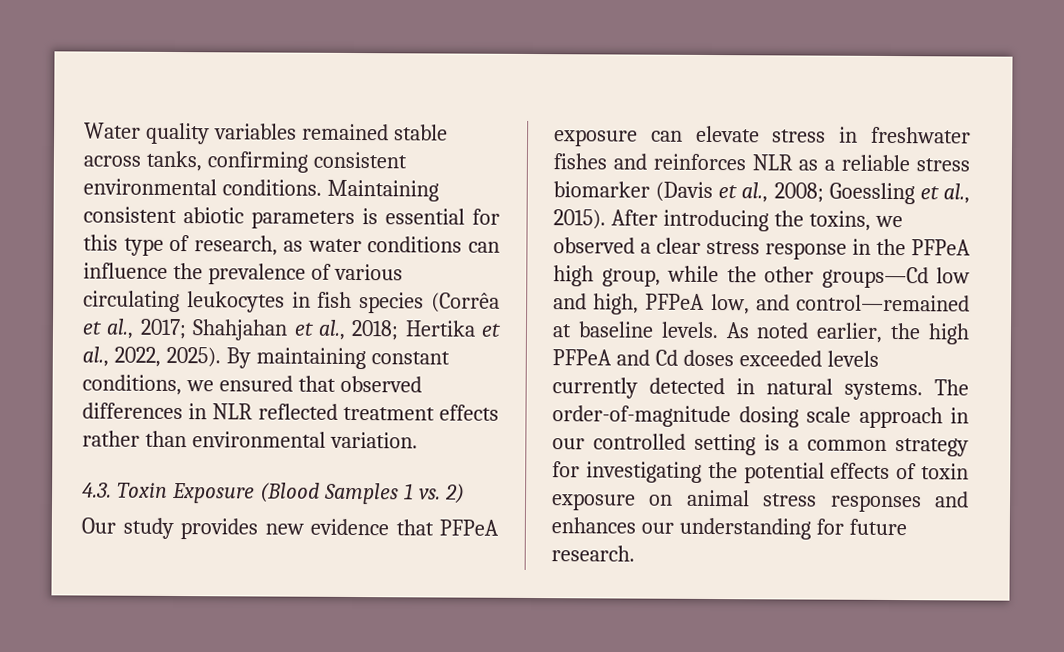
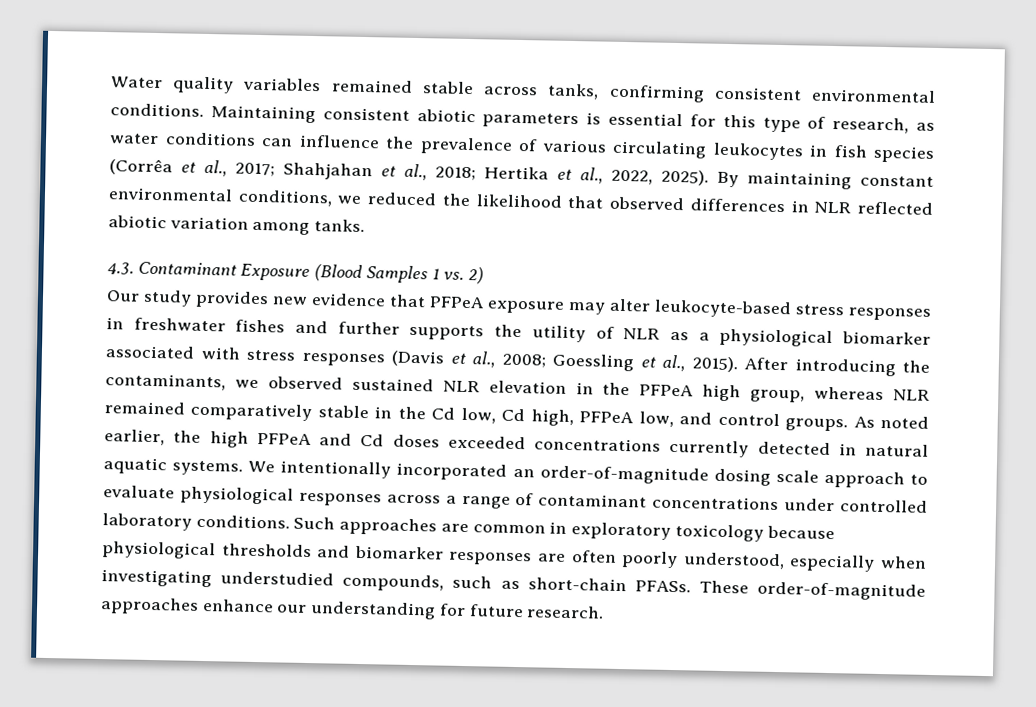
- By maintaining constant conditions, we ensured that observed differences in NLR reflected treatment effects rather than environmental variation.
+ By maintaining constant environmental conditions, we reduced the likelihood that observed differences in NLR reflected abiotic variation among tanks.
- 4.3. Toxin Exposure (Blood Samples 1 vs. 2)
+ 4.3. Contaminant Exposure (Blood Samples 1 vs. 2)
- Our study provides new evidence that PFPeA exposure can elevate stress in freshwater fishes and reinforces NLR as a reliable stress biomarker (Davis et al., 2008; Goessling et al., 2015).
+ Our study provides new evidence that PFPeA exposure may alter leukocyte-based stress responses in freshwater fishes and further supports the utility of NLR as a physiological biomarker associated with stress responses (Davis et al., 2008; Goessling et al., 2015).
- After introducing the toxins, we observed a clear stress response in the PFPeA high group, while the other groups—Cd low and high, PFPeA low, and control—remained at baseline levels.
+ After introducing the contaminants, we observed sustained NLR elevation in the PFPeA high group, whereas NLR remained comparatively stable in the Cd low, Cd high, PFPeA low, and control groups.
- As noted earlier, the high PFPeA and Cd doses exceeded levels currently detected in natural systems. The order-of-magnitude dosing scale approach in our controlled setting is a common strategy for investigating the potential effects of toxin exposure on animal stress responses and enhances our understanding for future research.
+ As noted earlier, the high PFPeA and Cd doses exceeded concentrations currently detected in natural aquatic systems. We intentionally incorporated an order-of-magnitude dosing scale approach to evaluate physiological responses across a range of contaminant concentrations under controlled laboratory conditions. Such approaches are common in exploratory toxicology because physiological thresholds and biomarker responses are often poorly understood, especially when investigating understudied compounds, such as short-chain PFASs. These order-of-magnitude approaches enhance our understanding for future research.

